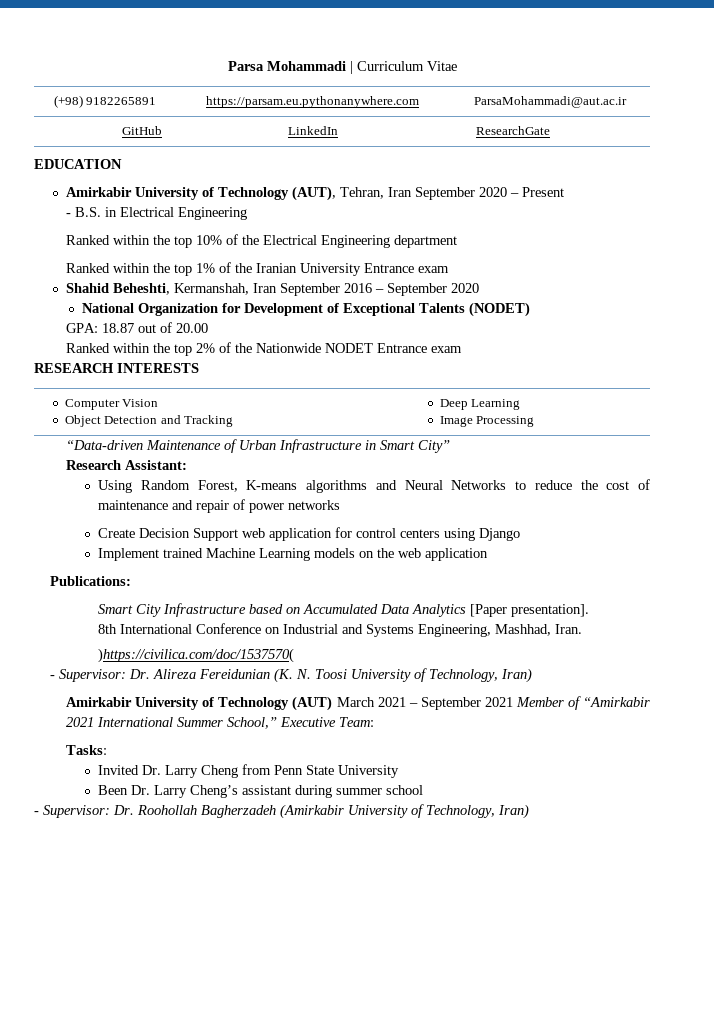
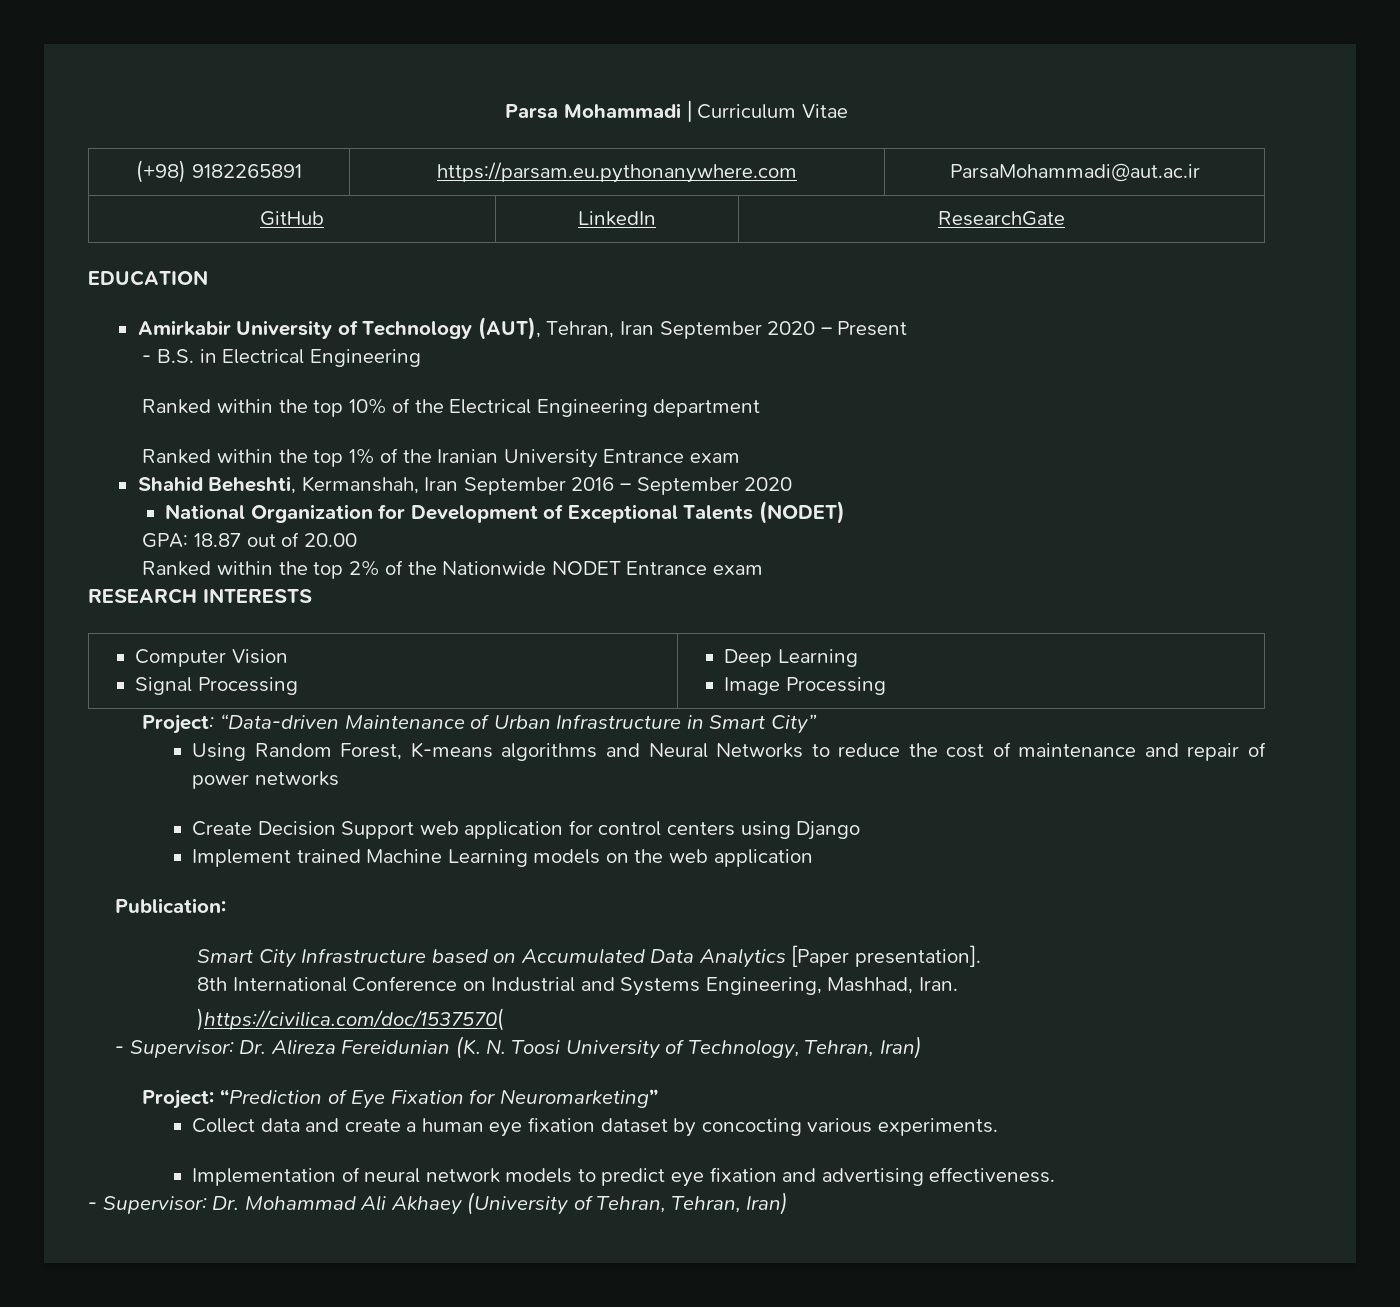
  Computer Vision
- Object Detection and Tracking | Deep Learning
+ Signal Processing | Deep Learning
- “Data-driven Maintenance of Urban Infrastructure in Smart City”
+ Project: “Data-driven Maintenance of Urban Infrastructure in Smart City”
- Research Assistant:
- Publications:
+ Publication:
- - Supervisor: Dr. Alireza Fereidunian (K. N. Toosi University of Technology, Iran)
+ - Supervisor: Dr. Alireza Fereidunian (K. N. Toosi University of Technology, Tehran, Iran)
- Amirkabir University of Technology (AUT) March 2021 – September 2021 Member of “Amirkabir 2021 International Summer School,” Executive Team:
- Tasks:
- Invited Dr. Larry Cheng from Penn State University
- Been Dr. Larry Cheng’s assistant during summer school
- - Supervisor: Dr. Roohollah Bagherzadeh (Amirkabir University of Technology, Iran)
+ Project: “Prediction of Eye Fixation for Neuromarketing”
+ Collect data and create a human eye fixation dataset by concocting various experiments.
+ Implementation of neural network models to predict eye fixation and advertising effectiveness.
+ - Supervisor: Dr. Mohammad Ali Akhaey (University of Tehran, Tehran, Iran)

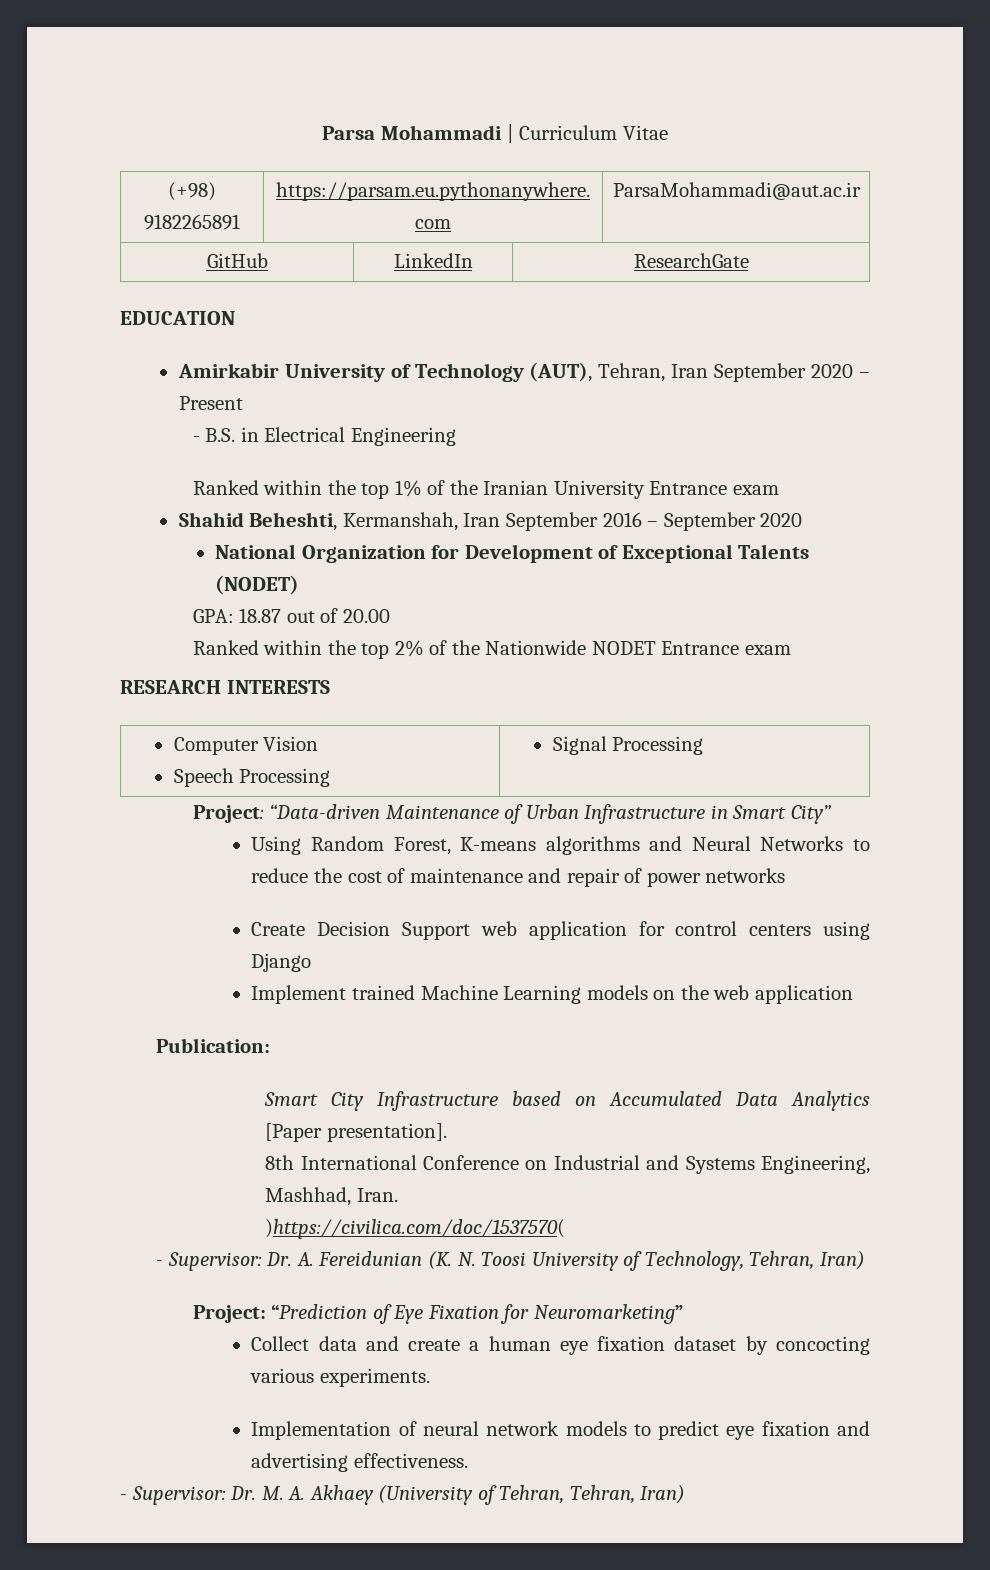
- Ranked within the top 10% of the Electrical Engineering department
  Computer Vision
- Signal Processing | Deep Learning
- Image Processing
+ Speech Processing | Signal Processing
- - Supervisor: Dr. Alireza Fereidunian (K. N. Toosi University of Technology, Tehran, Iran)
+ - Supervisor: Dr. A. Fereidunian (K. N. Toosi University of Technology, Tehran, Iran)
- - Supervisor: Dr. Mohammad Ali Akhaey (University of Tehran, Tehran, Iran)
+ - Supervisor: Dr. M. A. Akhaey (University of Tehran, Tehran, Iran)

